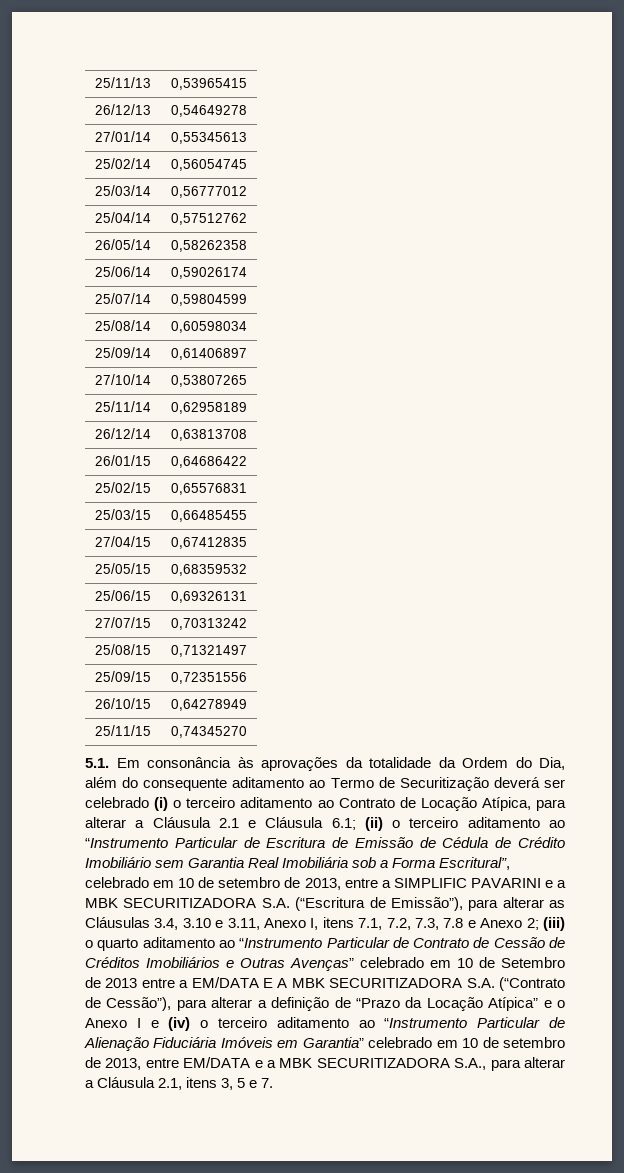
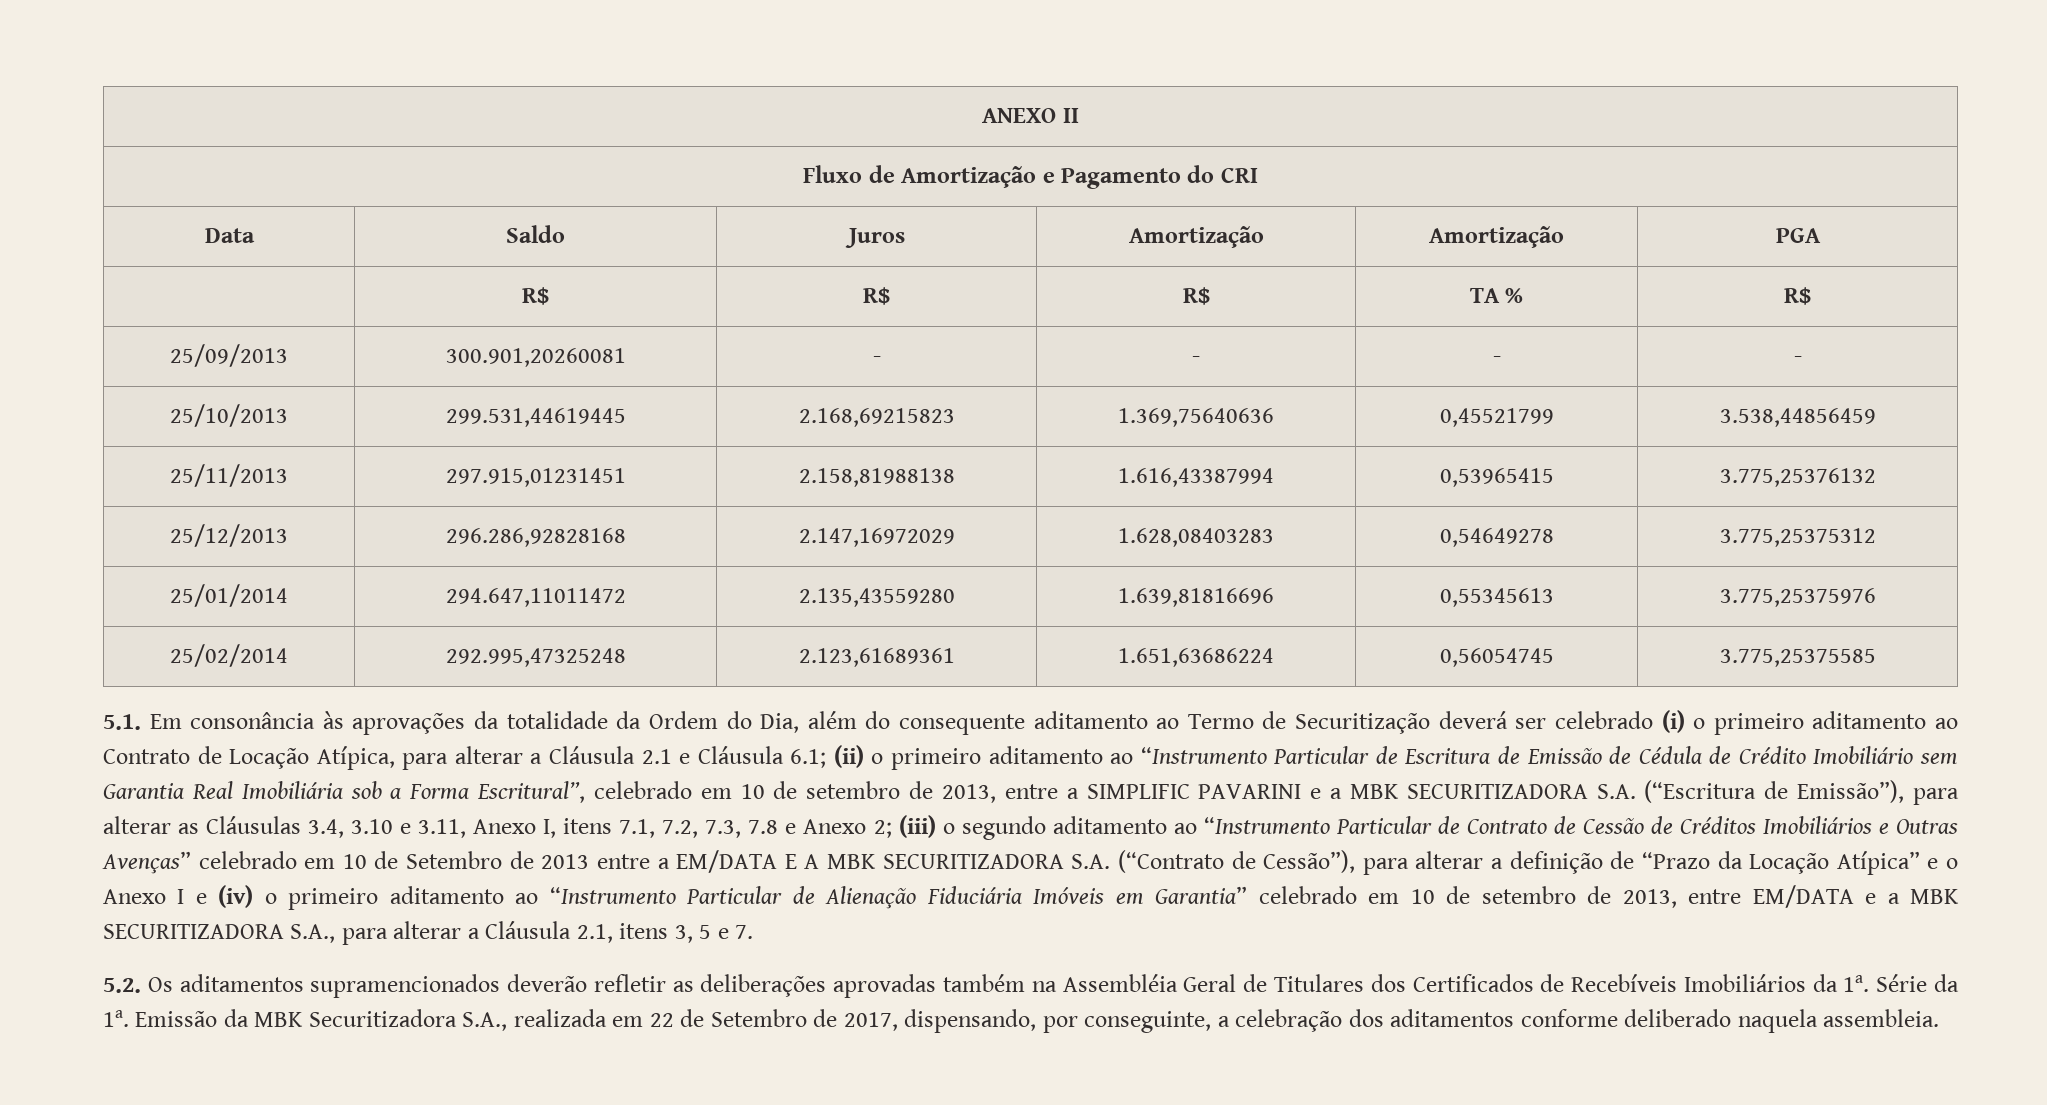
- 25/11/13 | 0,53965415
- 26/12/13 | 0,54649278
- 27/01/14 | 0,55345613
- 25/02/14 | 0,56054745
- 25/03/14 | 0,56777012
- 25/04/14 | 0,57512762
- 26/05/14 | 0,58262358
- 25/06/14 | 0,59026174
- 25/07/14 | 0,59804599
- 25/08/14 | 0,60598034
- 25/09/14 | 0,61406897
- 27/10/14 | 0,53807265
- 25/11/14 | 0,62958189
- 26/12/14 | 0,63813708
- 26/01/15 | 0,64686422
- 25/02/15 | 0,65576831
- 25/03/15 | 0,66485455
- 27/04/15 | 0,67412835
- 25/05/15 | 0,68359532
- 25/06/15 | 0,69326131
- 27/07/15 | 0,70313242
- 25/08/15 | 0,71321497
- 25/09/15 | 0,72351556
- 26/10/15 | 0,64278949
- 25/11/15 | 0,74345270
+ ANEXO II
+ Fluxo de Amortização e Pagamento do CRI
+ Data | Saldo | Juros | Amortização | Amortização | PGA
+ | R$ | R$ | R$ | TA % | R$
+ 25/09/2013 | 300.901,20260081 | - | - | - | -
+ 25/10/2013 | 299.531,44619445 | 2.168,69215823 | 1.369,75640636 | 0,45521799 | 3.538,44856459
+ 25/11/2013 | 297.915,01231451 | 2.158,81988138 | 1.616,43387994 | 0,53965415 | 3.775,25376132
+ 25/12/2013 | 296.286,92828168 | 2.147,16972029 | 1.628,08403283 | 0,54649278 | 3.775,25375312
+ 25/01/2014 | 294.647,11011472 | 2.135,43559280 | 1.639,81816696 | 0,55345613 | 3.775,25375976
+ 25/02/2014 | 292.995,47325248 | 2.123,61689361 | 1.651,63686224 | 0,56054745 | 3.775,25375585
- 5.1. Em consonância às aprovações da totalidade da Ordem do Dia, além do consequente aditamento ao Termo de Securitização deverá ser celebrado (i) o terceiro aditamento ao Contrato de Locação Atípica, para alterar a Cláusula 2.1 e Cláusula 6.1;
+ 5.1. Em consonância às aprovações da totalidade da Ordem do Dia, além do consequente aditamento ao Termo de Securitização deverá ser celebrado (i) o primeiro aditamento ao Contrato de Locação Atípica, para alterar a Cláusula 2.1 e Cláusula 6.1;
- (ii) o terceiro aditamento ao “Instrumento Particular de Escritura de Emissão de Cédula de Crédito Imobiliário sem Garantia Real Imobiliária sob a Forma Escritural”, celebrado em 10 de setembro de 2013, entre a SIMPLIFIC PAVARINI e a MBK SECURITIZADORA S.A. (“Escritura de Emissão”), para alterar as Cláusulas 3.4, 3.10 e 3.11, Anexo I, itens 7.1, 7.2, 7.3, 7.8 e Anexo 2;
+ (ii) o primeiro aditamento ao “Instrumento Particular de Escritura de Emissão de Cédula de Crédito Imobiliário sem Garantia Real Imobiliária sob a Forma Escritural”, celebrado em 10 de setembro de 2013, entre a SIMPLIFIC PAVARINI e a MBK SECURITIZADORA S.A. (“Escritura de Emissão”), para alterar as Cláusulas 3.4, 3.10 e 3.11, Anexo I, itens 7.1, 7.2, 7.3, 7.8 e Anexo 2;
- (iii) o quarto aditamento ao “Instrumento Particular de Contrato de Cessão de Créditos Imobiliários e Outras Avenças” celebrado em 10 de Setembro de 2013 entre a EM/DATA E A MBK SECURITIZADORA S.A. (“Contrato de Cessão”), para alterar a definição de “Prazo da Locação Atípica” e o Anexo I e (iv) o terceiro aditamento ao “Instrumento Particular de Alienação Fiduciária Imóveis em Garantia” celebrado em 10 de setembro de 2013, entre EM/DATA e a MBK SECURITIZADORA S.A., para alterar a Cláusula 2.1, itens 3, 5 e 7.
+ (iii) o segundo aditamento ao “Instrumento Particular de Contrato de Cessão de Créditos Imobiliários e Outras Avenças” celebrado em 10 de Setembro de 2013 entre a EM/DATA E A MBK SECURITIZADORA S.A. (“Contrato de Cessão”), para alterar a definição de “Prazo da Locação Atípica” e o Anexo I e (iv) o primeiro aditamento ao “Instrumento Particular de Alienação Fiduciária Imóveis em Garantia” celebrado em 10 de setembro de 2013, entre EM/DATA e a MBK SECURITIZADORA S.A., para alterar a Cláusula 2.1, itens 3, 5 e 7.
+ 5.2. Os aditamentos supramencionados deverão refletir as deliberações aprovadas também na Assembléia Geral de Titulares dos Certificados de Recebíveis Imobiliários da 1a. Série da 1a. Emissão da MBK Securitizadora S.A., realizada em 22 de Setembro de 2017, dispensando, por conseguinte, a celebração dos aditamentos conforme deliberado naquela assembleia.

